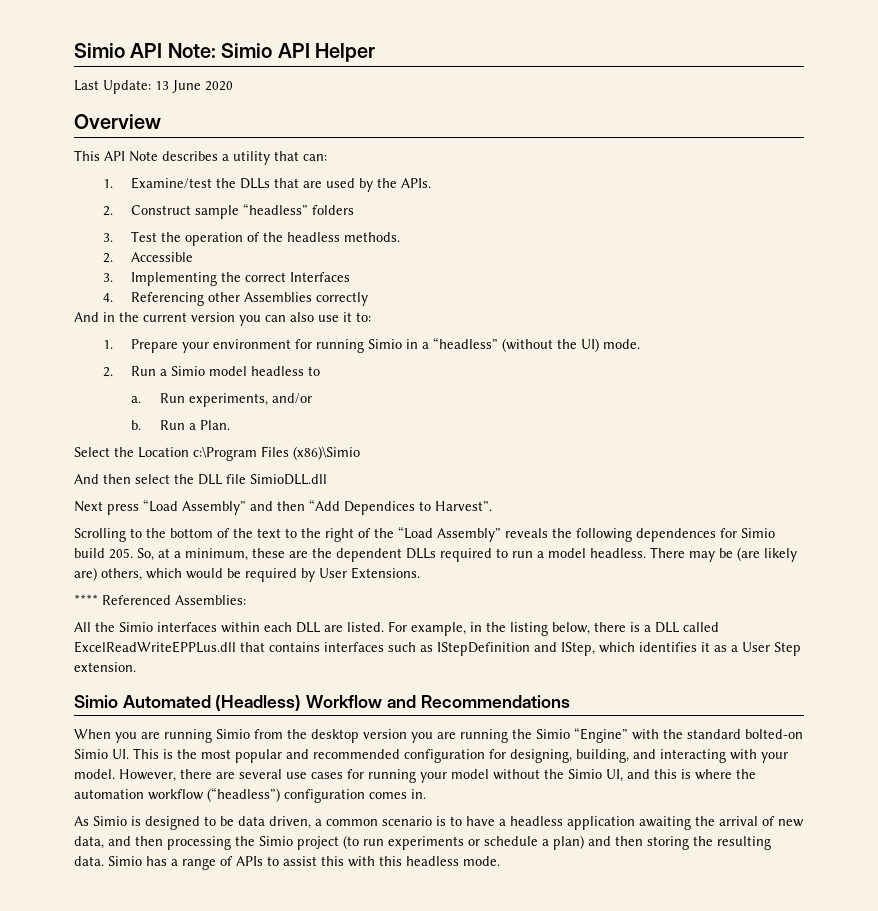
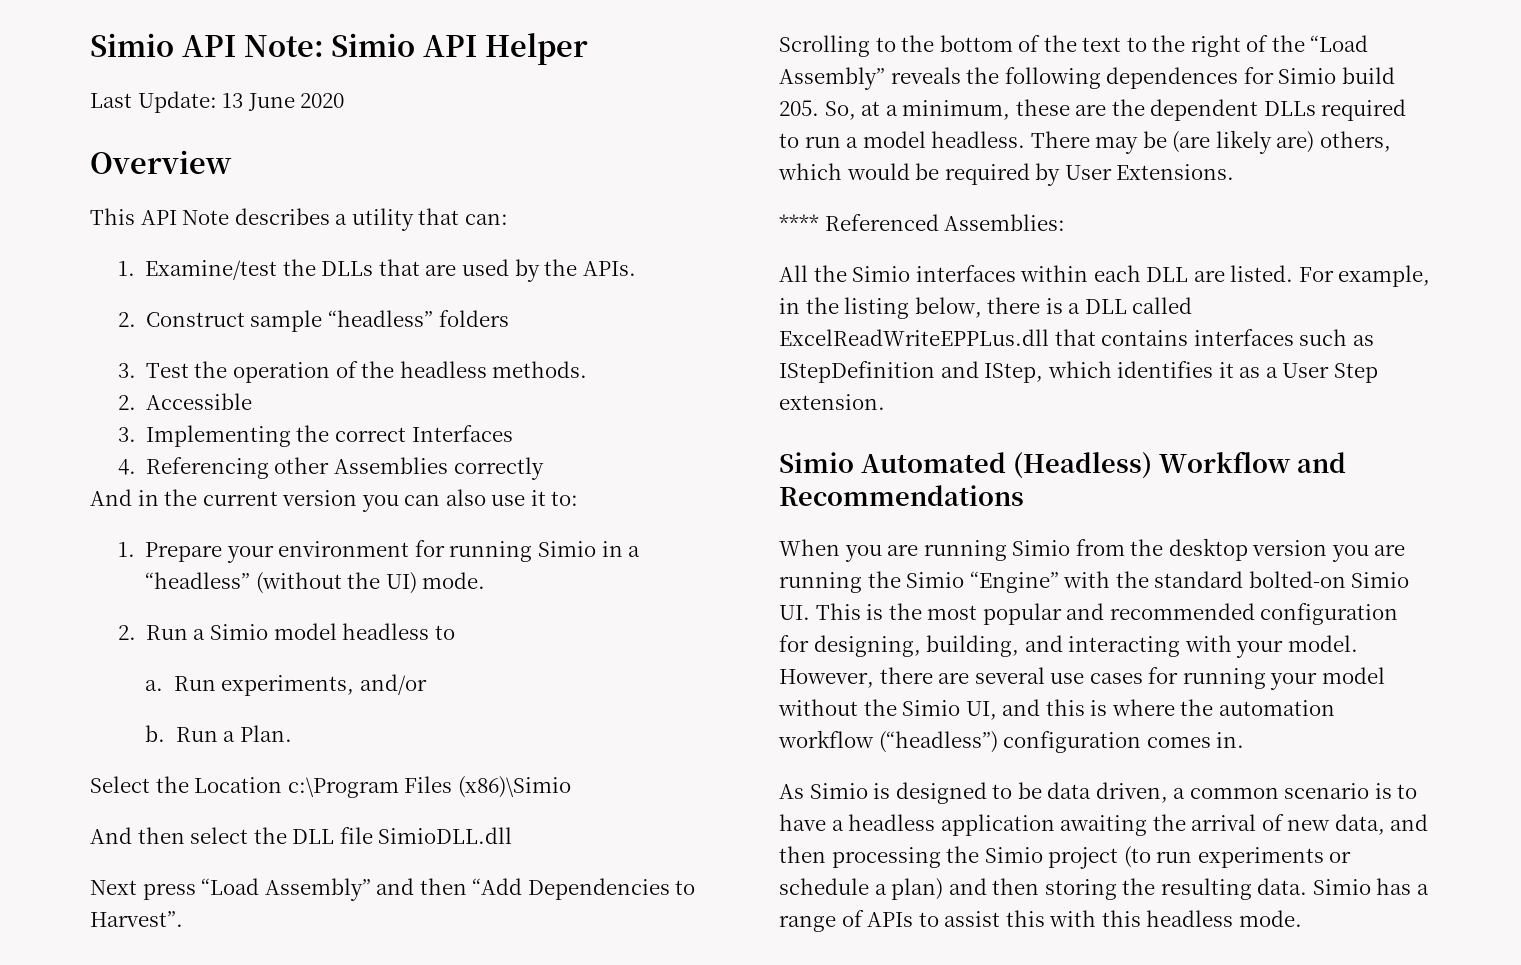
- Next press “Load Assembly” and then “Add Dependices to Harvest”.
+ Next press “Load Assembly” and then “Add Dependencies to Harvest”.

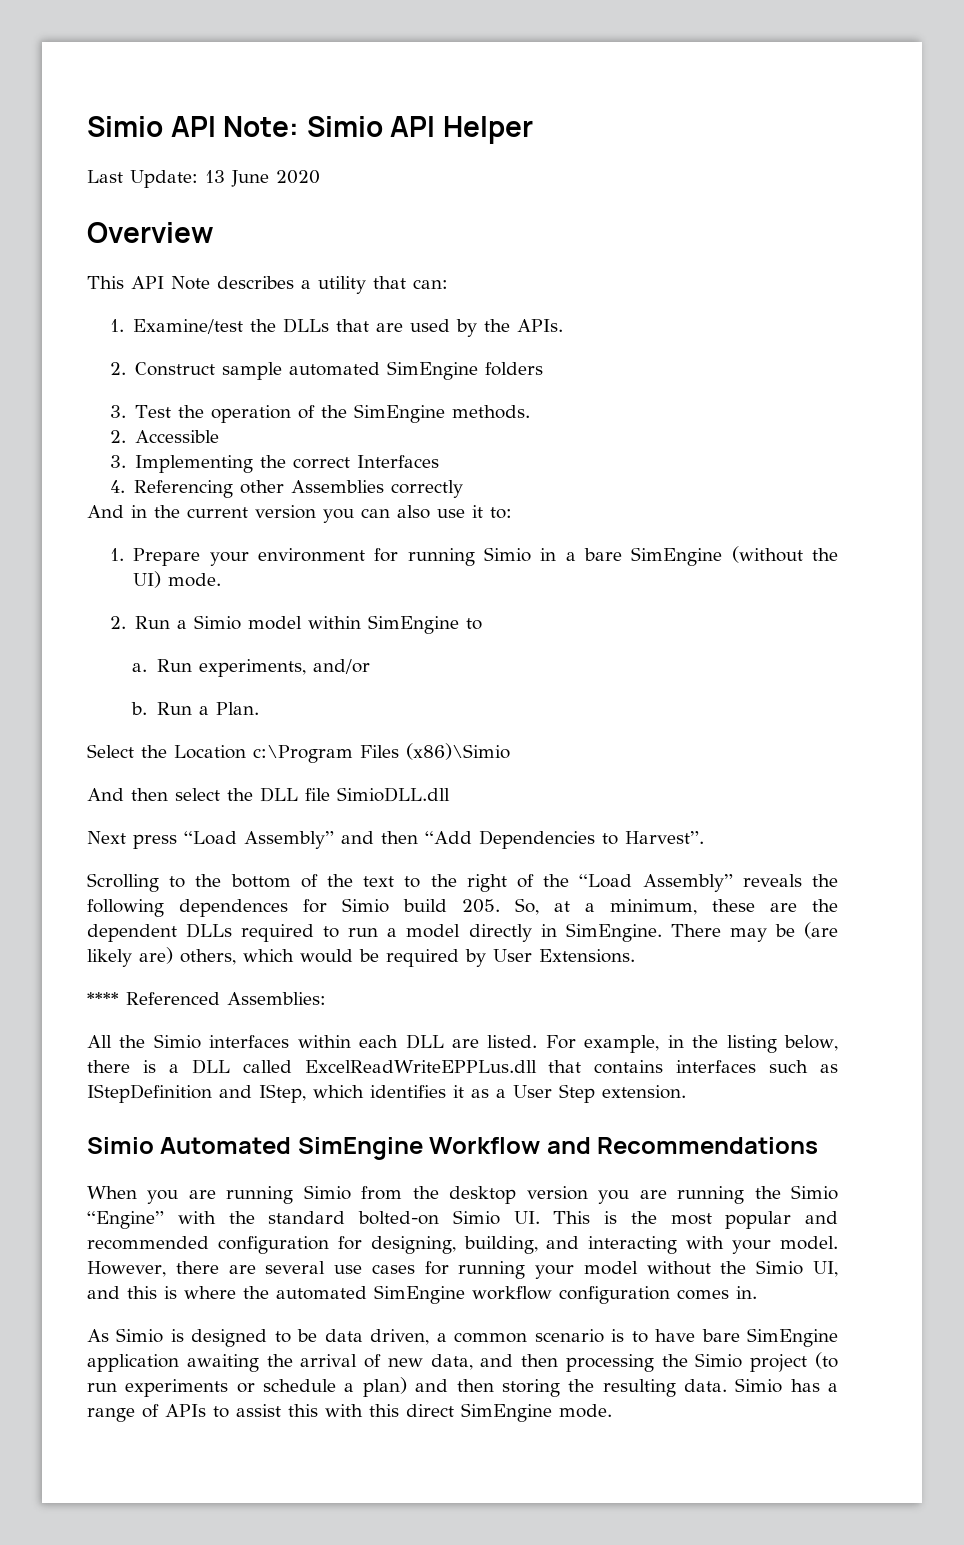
- 2. Construct sample “headless” folders
+ 2. Construct sample automated SimEngine folders
- 3. Test the operation of the headless methods.
+ 3. Test the operation of the SimEngine methods.
- 1. Prepare your environment for running Simio in a “headless” (without the UI) mode.
+ 1. Prepare your environment for running Simio in a bare SimEngine (without the UI) mode.
- 2. Run a Simio model headless to
+ 2. Run a Simio model within SimEngine to
- Scrolling to the bottom of the text to the right of the “Load Assembly” reveals the following dependences for Simio build 205. So, at a minimum, these are the dependent DLLs required to run a model headless.
+ Scrolling to the bottom of the text to the right of the “Load Assembly” reveals the following dependences for Simio build 205. So, at a minimum, these are the dependent DLLs required to run a model directly in SimEngine.
- Simio Automated (Headless) Workflow and Recommendations
+ Simio Automated SimEngine Workflow and Recommendations
- However, there are several use cases for running your model without the Simio UI, and this is where the automation workflow (“headless”) configuration comes in.
+ However, there are several use cases for running your model without the Simio UI, and this is where the automated SimEngine workflow configuration comes in.
- As Simio is designed to be data driven, a common scenario is to have a headless application awaiting the arrival of new data, and then processing the Simio project (to run experiments or schedule a plan) and then storing the resulting data.
+ As Simio is designed to be data driven, a common scenario is to have bare SimEngine application awaiting the arrival of new data, and then processing the Simio project (to run experiments or schedule a plan) and then storing the resulting data.
- Simio has a range of APIs to assist this with this headless mode.
+ Simio has a range of APIs to assist this with this direct SimEngine mode.

